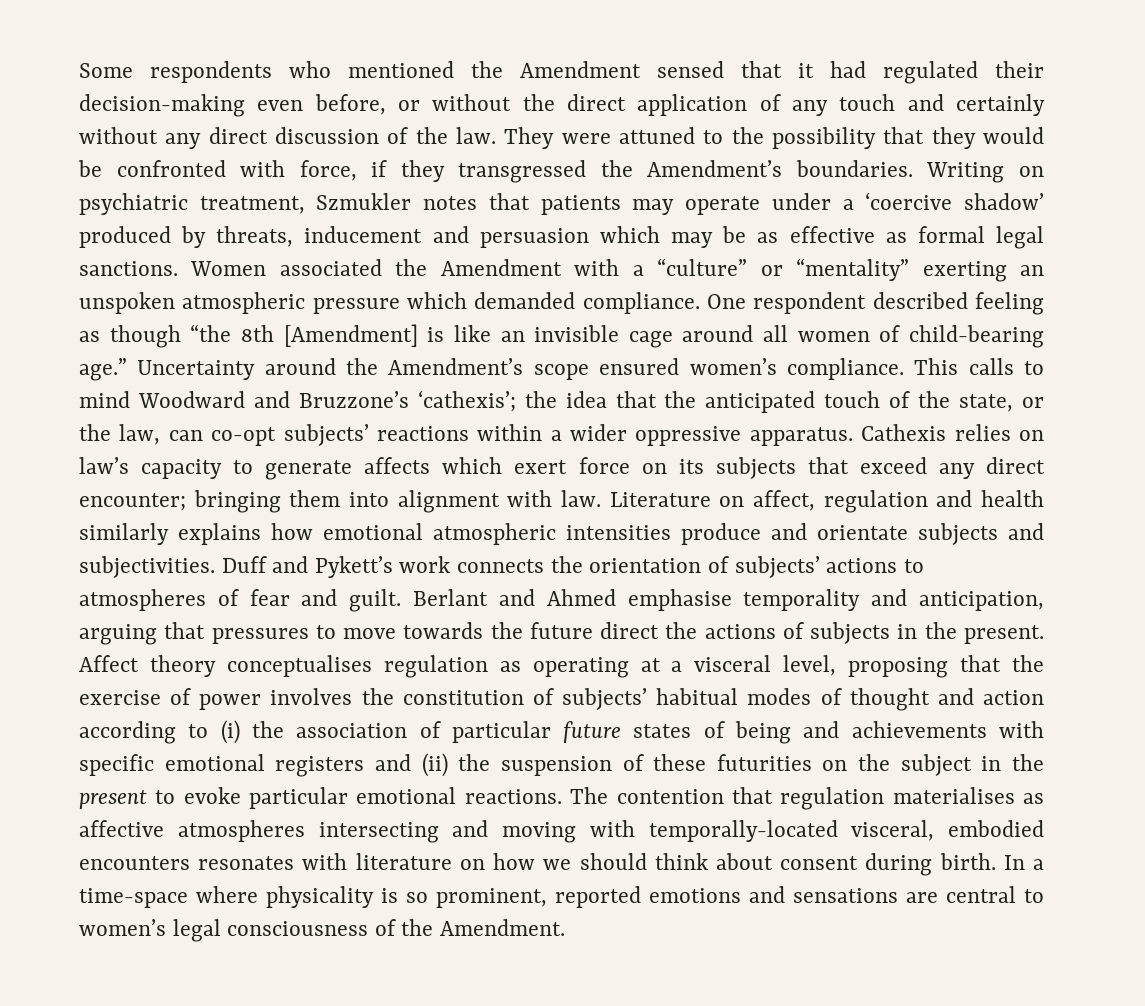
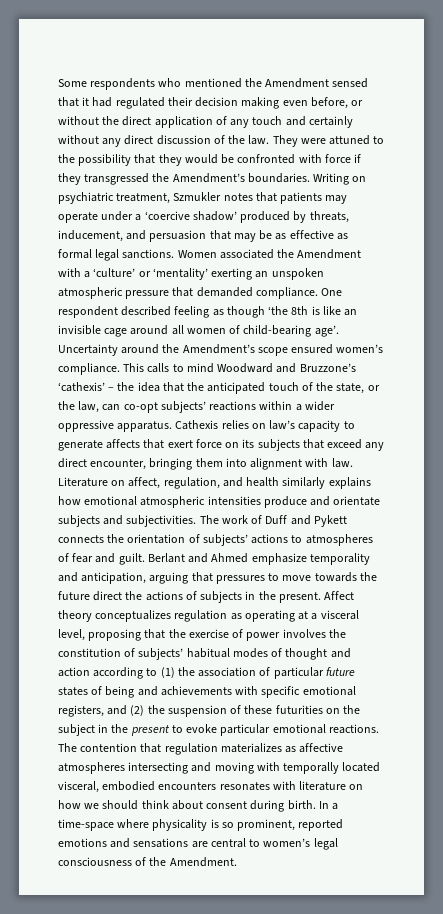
- Some respondents who mentioned the Amendment sensed that it had regulated their decision-making even before, or without the direct application of any touch and certainly without any direct discussion of the law.
+ Some respondents who mentioned the Amendment sensed that it had regulated their decision making even before, or without the direct application of any touch and certainly without any direct discussion of the law.
- They were attuned to the possibility that they would be confronted with force, if they transgressed the Amendment’s boundaries.
+ They were attuned to the possibility that they would be confronted with force if they transgressed the Amendment’s boundaries.
- Writing on psychiatric treatment, Szmukler notes that patients may operate under a ‘coercive shadow’ produced by threats, inducement and persuasion which may be as effective as formal legal sanctions.
+ Writing on psychiatric treatment, Szmukler notes that patients may operate under a ‘coercive shadow’ produced by threats, inducement, and persuasion that may be as effective as formal legal sanctions.
- Women associated the Amendment with a “culture” or “mentality” exerting an unspoken atmospheric pressure which demanded compliance.
+ Women associated the Amendment with a ‘culture’ or ‘mentality’ exerting an unspoken atmospheric pressure that demanded compliance.
- One respondent described feeling as though “the 8th [Amendment] is like an invisible cage around all women of child-bearing age.”
+ One respondent described feeling as though ‘the 8th is like an invisible cage around all women of child-bearing age’.
- This calls to mind Woodward and Bruzzone’s ‘cathexis’; the idea that the anticipated touch of the state, or the law, can co-opt subjects’ reactions within a wider oppressive apparatus.
+ This calls to mind Woodward and Bruzzone’s ‘cathexis’ – the idea that the anticipated touch of the state, or the law, can co-opt subjects’ reactions within a wider oppressive apparatus.
- Cathexis relies on law’s capacity to generate affects which exert force on its subjects that exceed any direct encounter; bringing them into alignment with law.
+ Cathexis relies on law’s capacity to generate affects that exert force on its subjects that exceed any direct encounter, bringing them into alignment with law.
- Literature on affect, regulation and health similarly explains how emotional atmospheric intensities produce and orientate subjects and subjectivities.
+ Literature on affect, regulation, and health similarly explains how emotional atmospheric intensities produce and orientate subjects and subjectivities.
- Duff and Pykett’s work connects the orientation of subjects’ actions to atmospheres of fear and guilt.
+ The work of Duff and Pykett connects the orientation of subjects’ actions to atmospheres of fear and guilt.
- Berlant and Ahmed emphasise temporality and anticipation, arguing that pressures to move towards the future direct the actions of subjects in the present.
+ Berlant and Ahmed emphasize temporality and anticipation, arguing that pressures to move towards the future direct the actions of subjects in the present.
- Affect theory conceptualises regulation as operating at a visceral level, proposing that the exercise of power involves the constitution of subjects’ habitual modes of thought and action according to (i) the association of particular future states of being and achievements with specific emotional registers and (ii) the suspension of these futurities on the subject in the present to evoke particular emotional reactions.
+ Affect theory conceptualizes regulation as operating at a visceral level, proposing that the exercise of power involves the constitution of subjects’ habitual modes of thought and action according to (1) the association of particular future states of being and achievements with specific emotional registers, and (2) the suspension of these futurities on the subject in the present to evoke particular emotional reactions.
- The contention that regulation materialises as affective atmospheres intersecting and moving with temporally-located visceral, embodied encounters resonates with literature on how we should think about consent during birth.
+ The contention that regulation materializes as affective atmospheres intersecting and moving with temporally located visceral, embodied encounters resonates with literature on how we should think about consent during birth.

